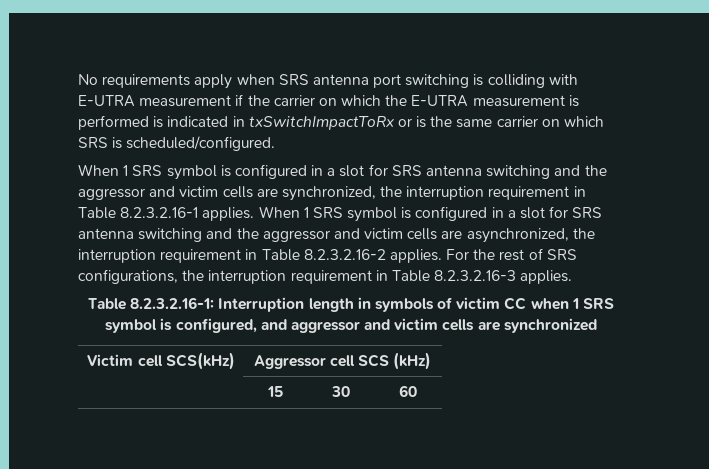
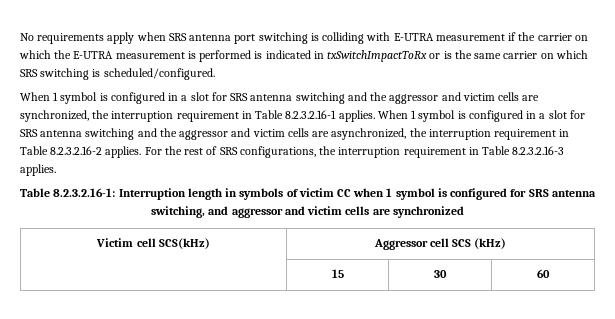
- No requirements apply when SRS antenna port switching is colliding with E-UTRA measurement if the carrier on which the E-UTRA measurement is performed is indicated in txSwitchImpactToRx or is the same carrier on which SRS is scheduled/configured.
+ No requirements apply when SRS antenna port switching is colliding with E-UTRA measurement if the carrier on which the E-UTRA measurement is performed is indicated in txSwitchImpactToRx or is the same carrier on which SRS switching is scheduled/configured.
- When 1 SRS symbol is configured in a slot for SRS antenna switching and the aggressor and victim cells are synchronized, the interruption requirement in Table 8.2.3.2.16-1 applies.
+ When 1 symbol is configured in a slot for SRS antenna switching and the aggressor and victim cells are synchronized, the interruption requirement in Table 8.2.3.2.16-1 applies.
- When 1 SRS symbol is configured in a slot for SRS antenna switching and the aggressor and victim cells are asynchronized, the interruption requirement in Table 8.2.3.2.16-2 applies.
+ When 1 symbol is configured in a slot for SRS antenna switching and the aggressor and victim cells are asynchronized, the interruption requirement in Table 8.2.3.2.16-2 applies.
- Table 8.2.3.2.16-1: Interruption length in symbols of victim CC when 1 SRS symbol is configured, and aggressor and victim cells are synchronized
+ Table 8.2.3.2.16-1: Interruption length in symbols of victim CC when 1 symbol is configured for SRS antenna switching, and aggressor and victim cells are synchronized

